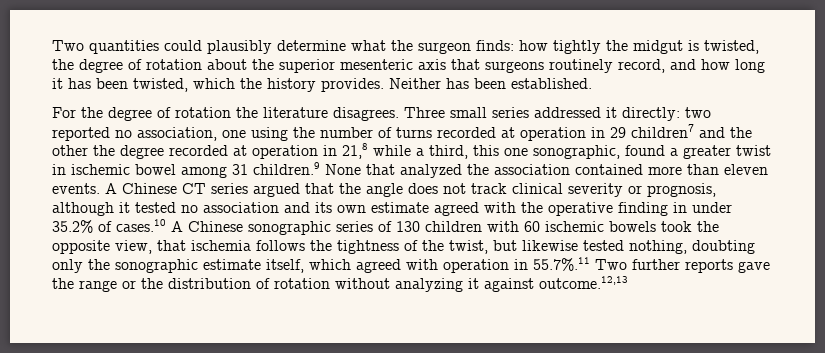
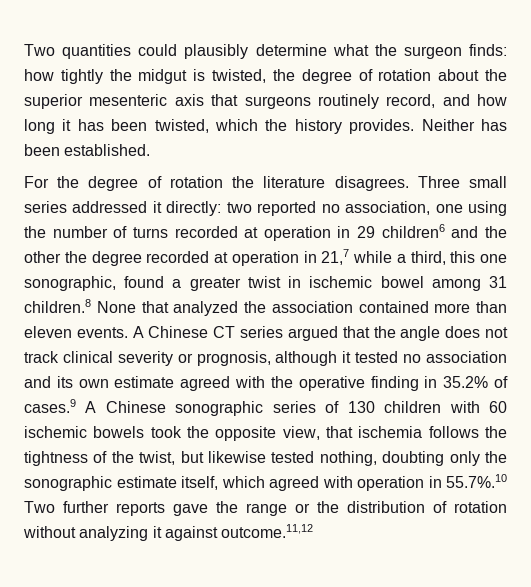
- Three small series addressed it directly: two reported no association, one using the number of turns recorded at operation in 29 children7 and the other the degree recorded at operation in 21,8 while a third, this one sonographic, found a greater twist in ischemic bowel among 31 children.9 None that analyzed the association contained more than eleven events.
+ Three small series addressed it directly: two reported no association, one using the number of turns recorded at operation in 29 children6 and the other the degree recorded at operation in 21,7 while a third, this one sonographic, found a greater twist in ischemic bowel among 31 children.8 None that analyzed the association contained more than eleven events.
- A Chinese CT series argued that the angle does not track clinical severity or prognosis, although it tested no association and its own estimate agreed with the operative finding in under 35.2% of cases.10 A Chinese sonographic series of 130 children with 60 ischemic bowels took the opposite view, that ischemia follows the tightness of the twist, but likewise tested nothing, doubting only the sonographic estimate itself, which agreed with operation in 55.7%.11 Two further reports gave the range or the distribution of rotation without analyzing it against outcome.12,13
+ A Chinese CT series argued that the angle does not track clinical severity or prognosis, although it tested no association and its own estimate agreed with the operative finding in 35.2% of cases.9 A Chinese sonographic series of 130 children with 60 ischemic bowels took the opposite view, that ischemia follows the tightness of the twist, but likewise tested nothing, doubting only the sonographic estimate itself, which agreed with operation in 55.7%.10 Two further reports gave the range or the distribution of rotation without analyzing it against outcome.11,12

